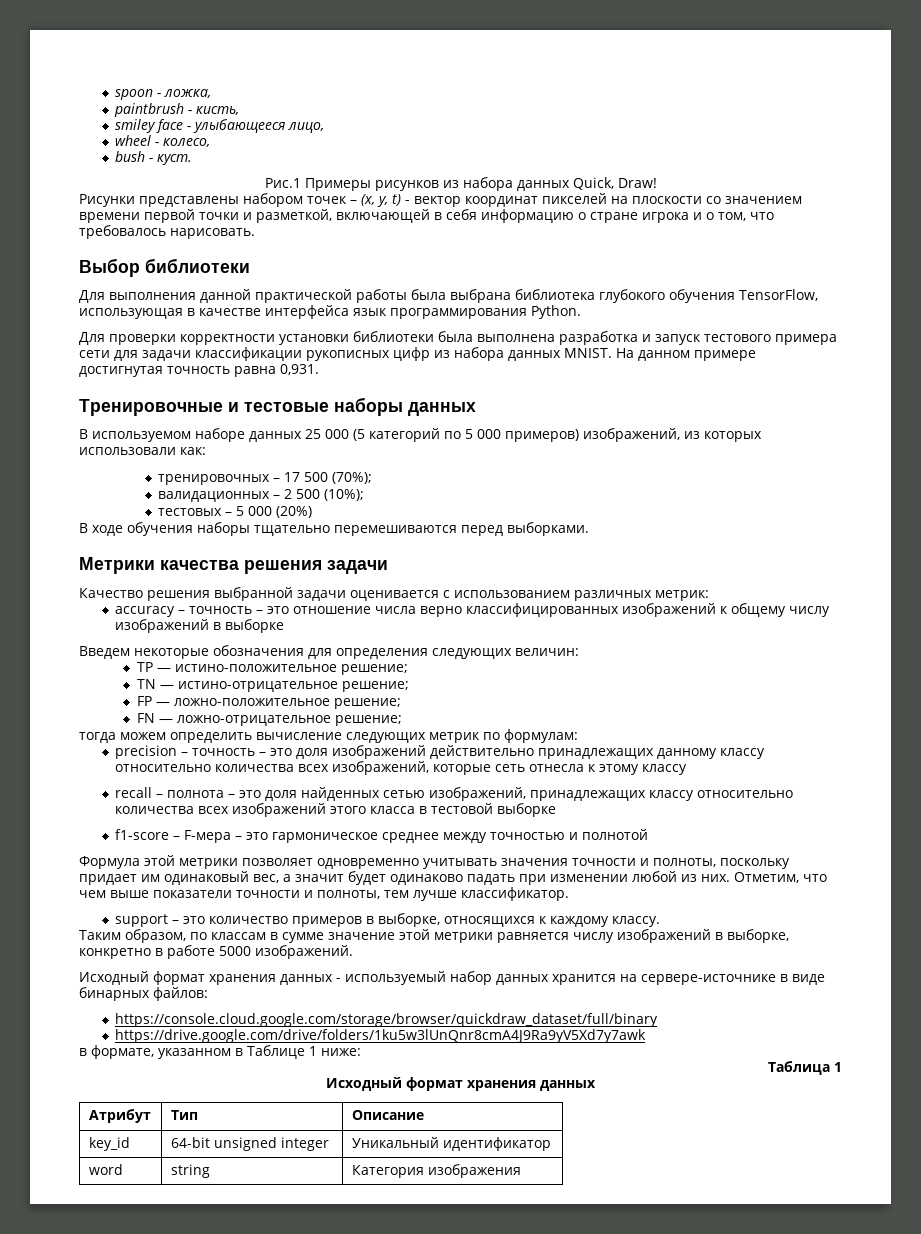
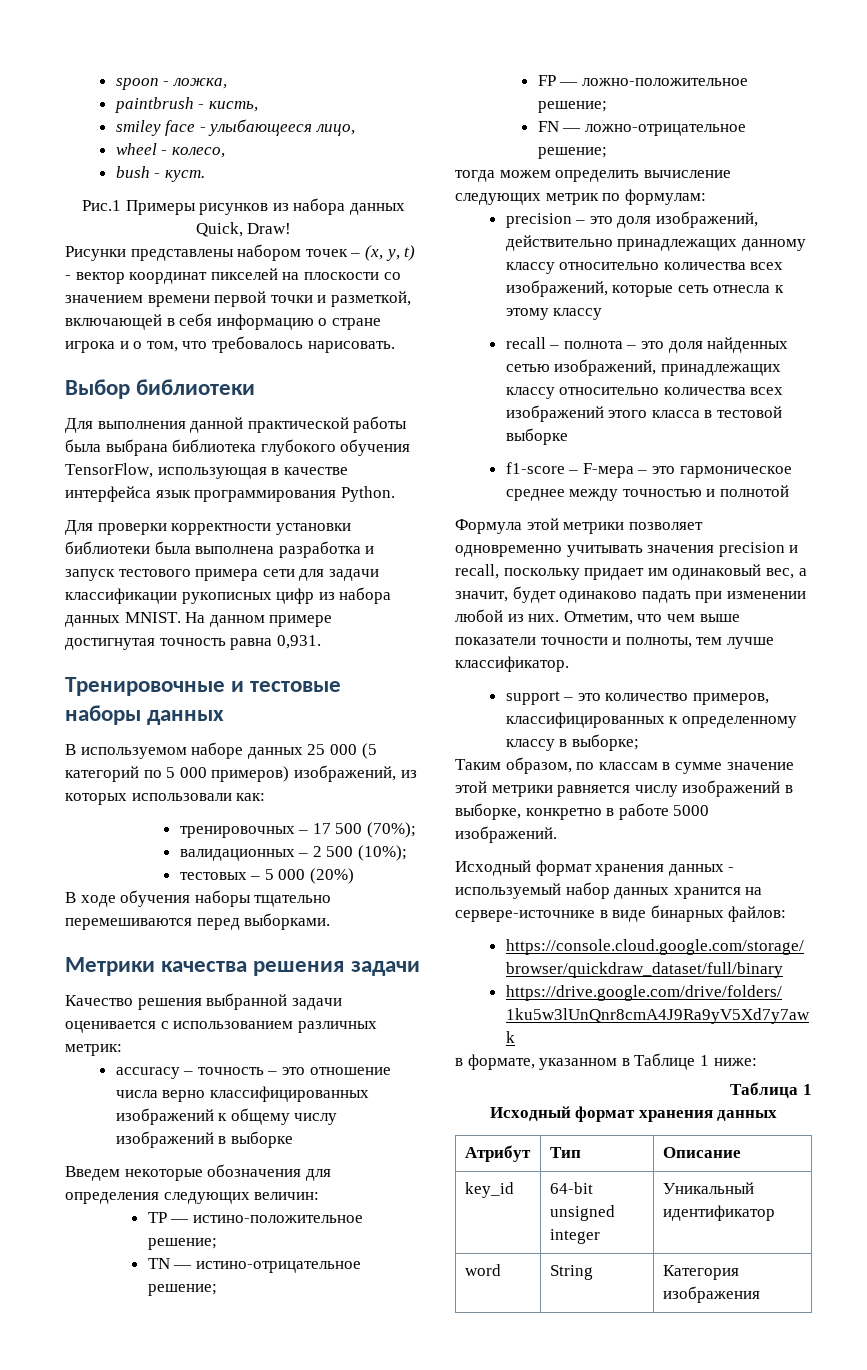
- precision – точность – это доля изображений действительно принадлежащих данному классу относительно количества всех изображений, которые сеть отнесла к этому классу
+ precision – это доля изображений, действительно принадлежащих данному классу относительно количества всех изображений, которые сеть отнесла к этому классу
- Формула этой метрики позволяет одновременно учитывать значения точности и полноты, поскольку придает им одинаковый вес, а значит будет одинаково падать при изменении любой из них.
+ Формула этой метрики позволяет одновременно учитывать значения precision и recall, поскольку придает им одинаковый вес, а значит, будет одинаково падать при изменении любой из них.
- support – это количество примеров в выборке, относящихся к каждому классу.
+ support – это количество примеров, классифицированных к определенному классу в выборке;
- word | string | Категория изображения
+ word | String | Категория изображения

